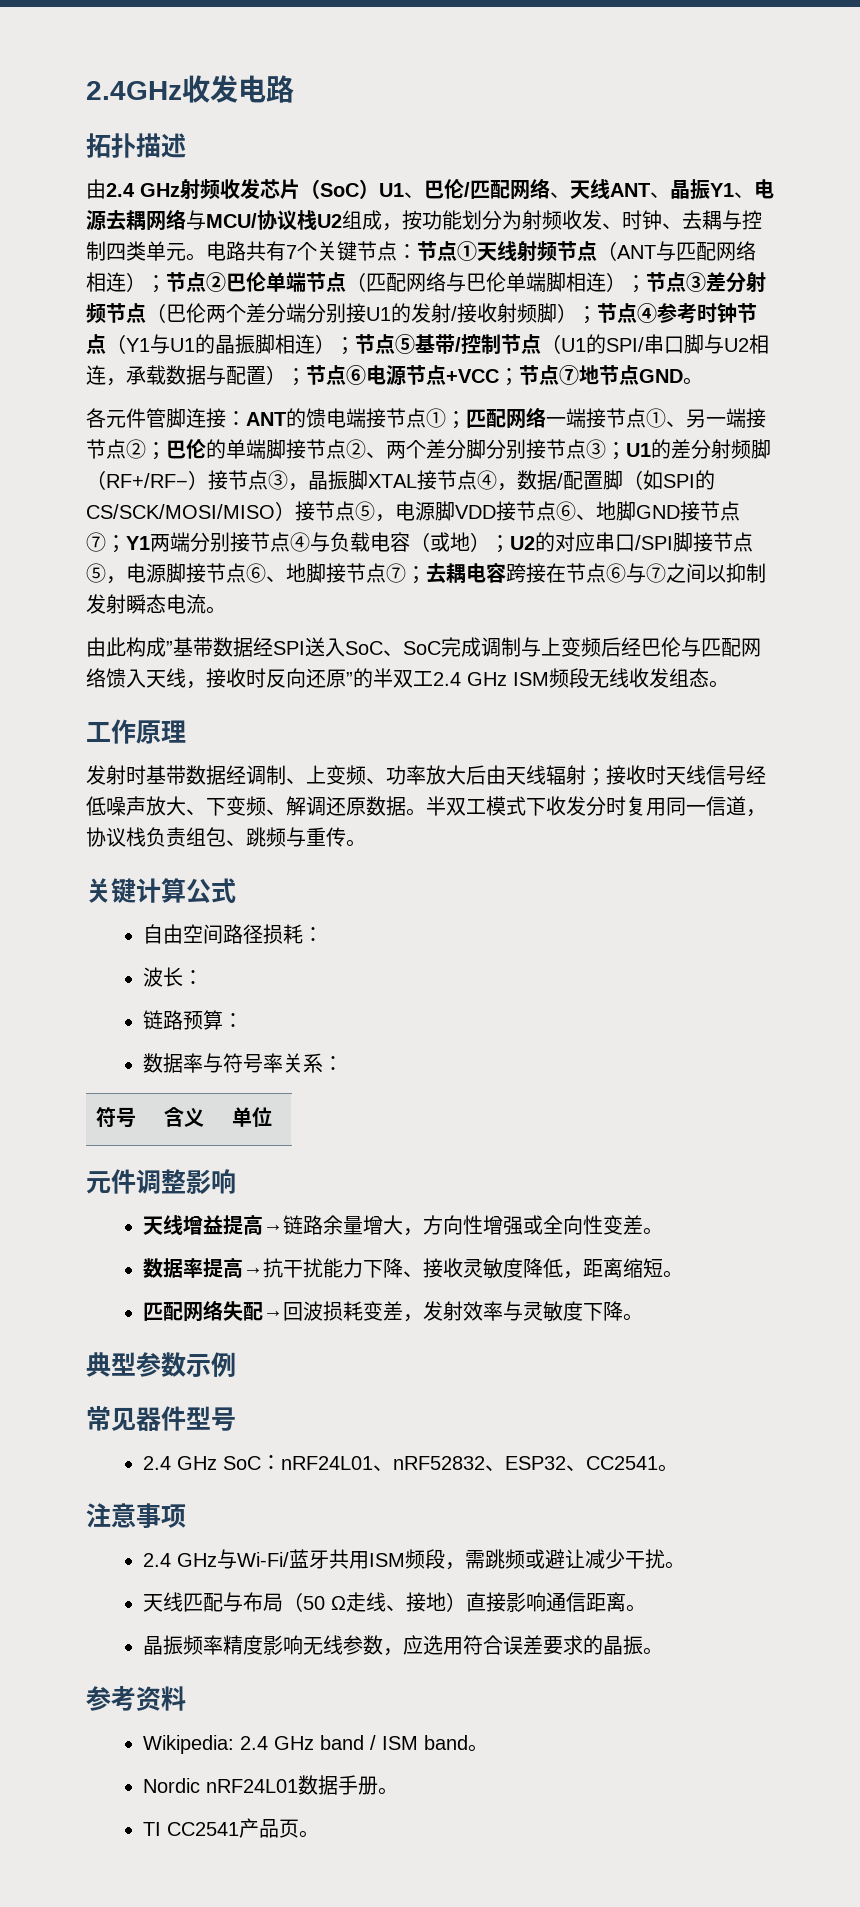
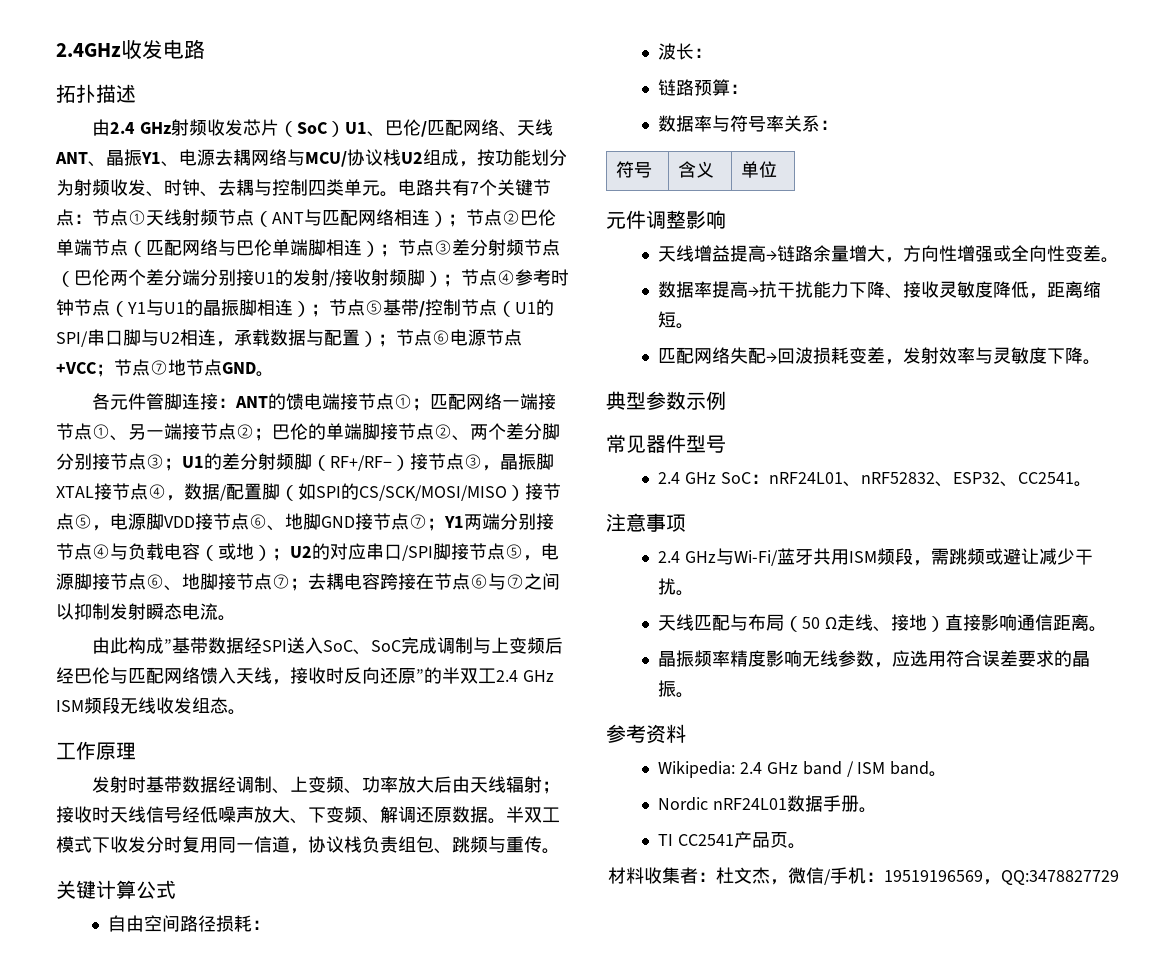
+ 材料收集者：杜文杰，微信/手机：19519196569，QQ:3478827729

